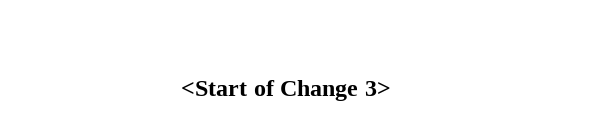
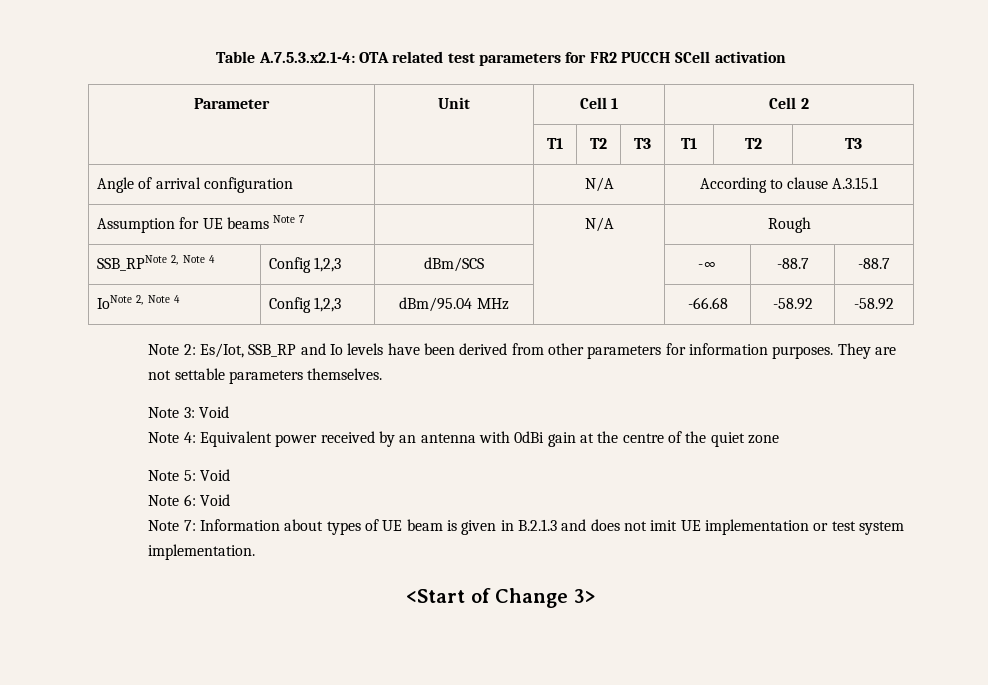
+ Table A.7.5.3.x2.1-4: OTA related test parameters for FR2 PUCCH SCell activation
+ Parameter | Unit | Cell 1 | Cell 2
+ | | T1 | T2 | T3 | T1 | T2 | T3
+ Angle of arrival configuration | | N/A | According to clause A.3.15.1
+ Assumption for UE beams Note 7 | | N/A | Rough
+ SSB_RPNote 2, Note 4 | Config 1,2,3 | dBm/SCS | | -∞ | -88.7 | -88.7
+ IoNote 2, Note 4 | Config 1,2,3 | dBm/95.04 MHz | | -66.68 | -58.92 | -58.92
+ Note 2: Es/Iot, SSB_RP and Io levels have been derived from other parameters for information purposes. They are not settable parameters themselves.
+ Note 3: Void
+ Note 4: Equivalent power received by an antenna with 0dBi gain at the centre of the quiet zone
+ Note 5: Void
+ Note 6: Void
+ Note 7: Information about types of UE beam is given in B.2.1.3 and does not imit UE implementation or test system implementation.

